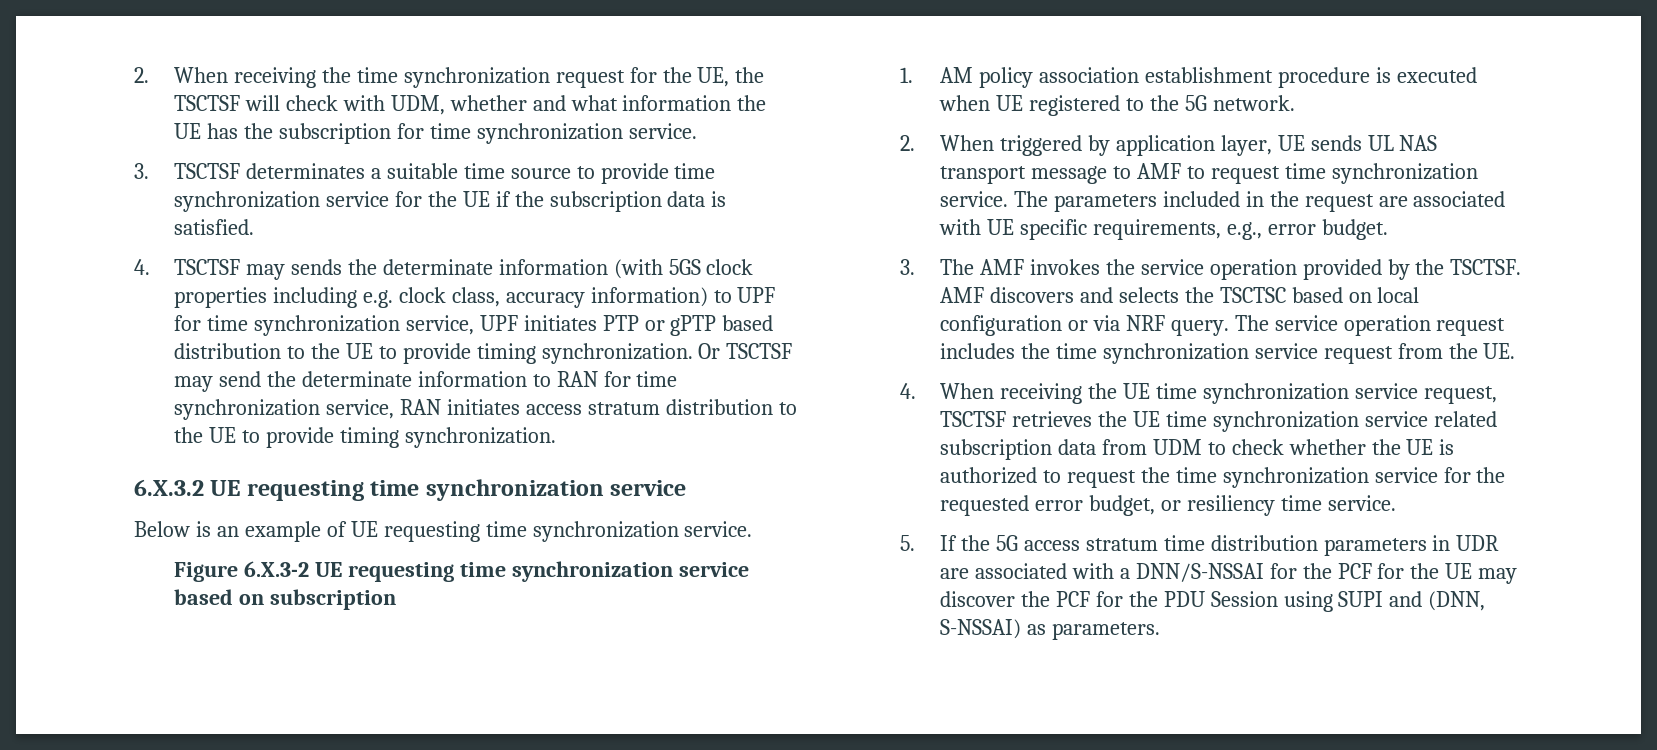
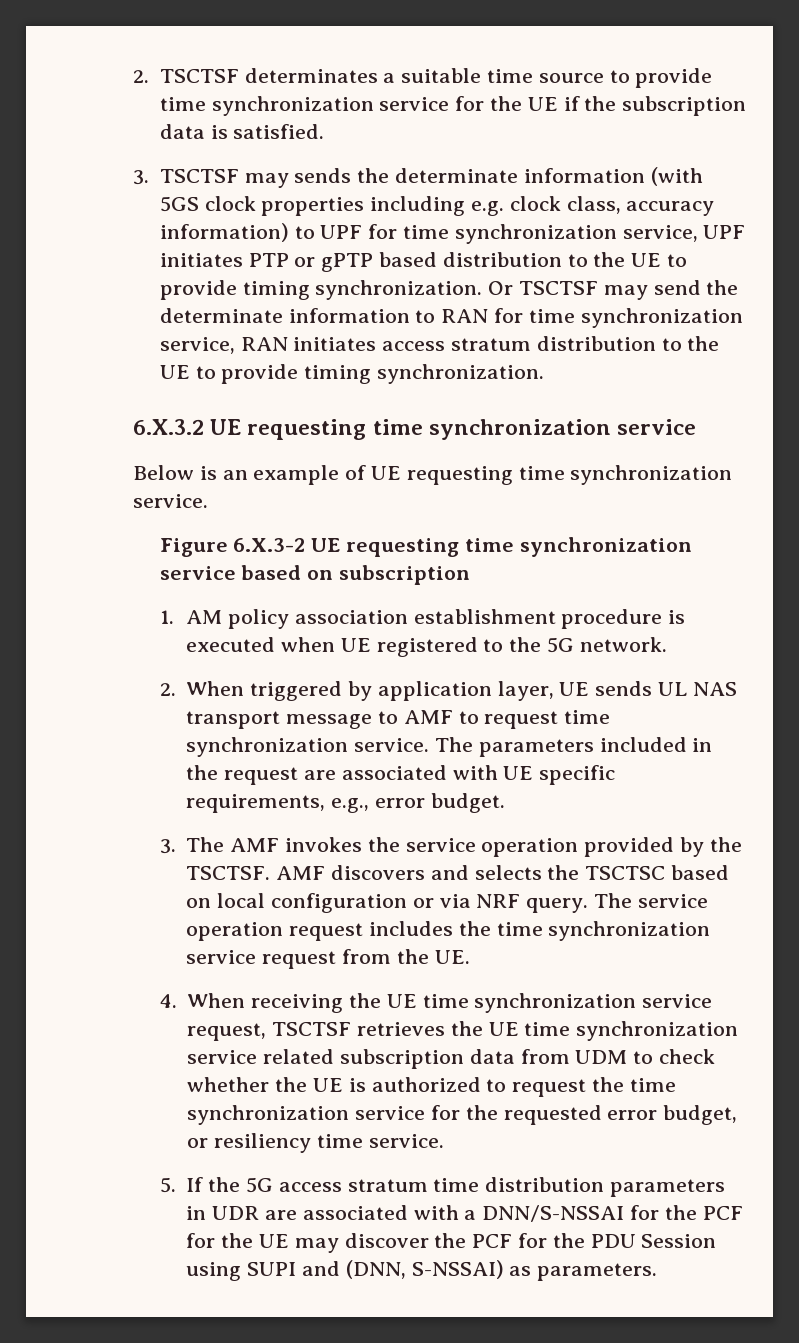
- 2. When receiving the time synchronization request for the UE, the TSCTSF will check with UDM, whether and what information the UE has the subscription for time synchronization service.
- 3. TSCTSF determinates a suitable time source to provide time synchronization service for the UE if the subscription data is satisfied.
+ 2. TSCTSF determinates a suitable time source to provide time synchronization service for the UE if the subscription data is satisfied.
- 4. TSCTSF may sends the determinate information (with 5GS clock properties including e.g. clock class, accuracy information) to UPF for time synchronization service, UPF initiates PTP or gPTP based distribution to the UE to provide timing synchronization.
+ 3. TSCTSF may sends the determinate information (with 5GS clock properties including e.g. clock class, accuracy information) to UPF for time synchronization service, UPF initiates PTP or gPTP based distribution to the UE to provide timing synchronization.

